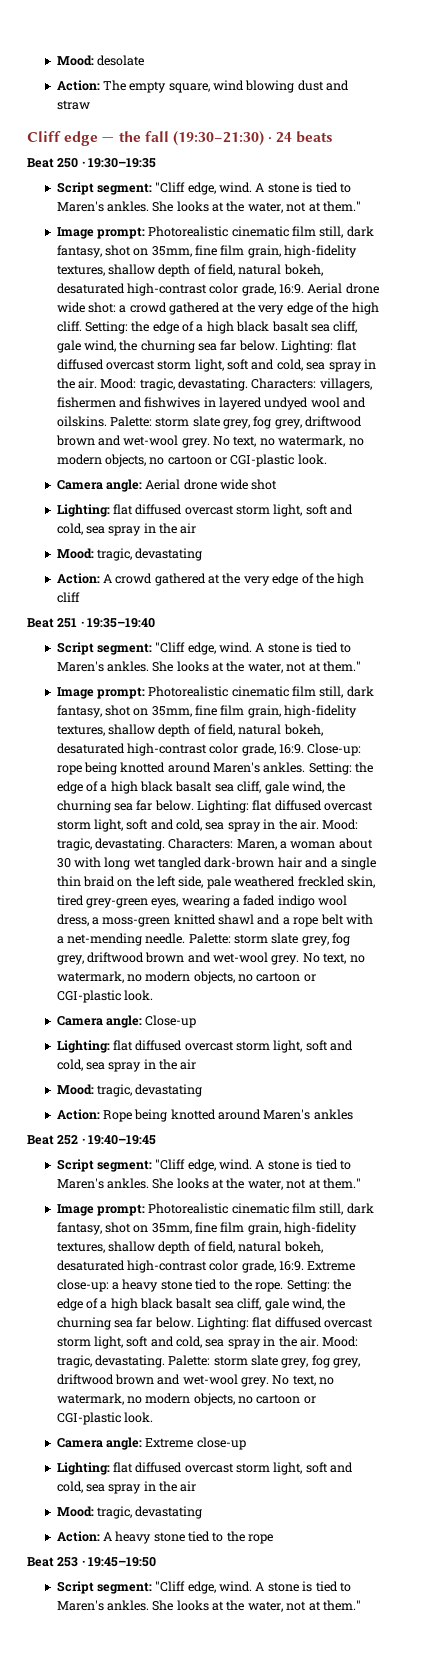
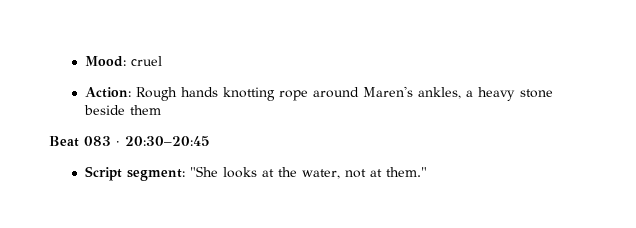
- Mood: desolate
- Action: The empty square, wind blowing dust and straw
- Cliff edge — the fall (19:30–21:30) · 24 beats
- Beat 250 · 19:30–19:35
- Script segment: "Cliff edge, wind. A stone is tied to Maren's ankles. She looks at the water, not at them."
- Image prompt: Photorealistic cinematic film still, dark fantasy, shot on 35mm, fine film grain, high-fidelity textures, shallow depth of field, natural bokeh, desaturated high-contrast color grade, 16:9. Aerial drone wide shot: a crowd gathered at the very edge of the high cliff. Setting: the edge of a high black basalt sea cliff, gale wind, the churning sea far below. Lighting: flat diffused overcast storm light, soft and cold, sea spray in the air. Mood: tragic, devastating. Characters: villagers, fishermen and fishwives in layered undyed wool and oilskins. Palette: storm slate grey, fog grey, driftwood brown and wet-wool grey. No text, no watermark, no modern objects, no cartoon or CGI-plastic look.
- Camera angle: Aerial drone wide shot
- Lighting: flat diffused overcast storm light, soft and cold, sea spray in the air
- Mood: tragic, devastating
- Action: A crowd gathered at the very edge of the high cliff
- Beat 251 · 19:35–19:40
- Script segment: "Cliff edge, wind. A stone is tied to Maren's ankles. She looks at the water, not at them."
- Image prompt: Photorealistic cinematic film still, dark fantasy, shot on 35mm, fine film grain, high-fidelity textures, shallow depth of field, natural bokeh, desaturated high-contrast color grade, 16:9. Close-up: rope being knotted around Maren's ankles. Setting: the edge of a high black basalt sea cliff, gale wind, the churning sea far below. Lighting: flat diffused overcast storm light, soft and cold, sea spray in the air. Mood: tragic, devastating. Characters: Maren, a woman about 30 with long wet tangled dark-brown hair and a single thin braid on the left side, pale weathered freckled skin, tired grey-green eyes, wearing a faded indigo wool dress, a moss-green knitted shawl and a rope belt with a net-mending needle. Palette: storm slate grey, fog grey, driftwood brown and wet-wool grey. No text, no watermark, no modern objects, no cartoon or CGI-plastic look.
- Camera angle: Close-up
- Lighting: flat diffused overcast storm light, soft and cold, sea spray in the air
- Mood: tragic, devastating
- Action: Rope being knotted around Maren's ankles
- Beat 252 · 19:40–19:45
- Script segment: "Cliff edge, wind. A stone is tied to Maren's ankles. She looks at the water, not at them."
- Image prompt: Photorealistic cinematic film still, dark fantasy, shot on 35mm, fine film grain, high-fidelity textures, shallow depth of field, natural bokeh, desaturated high-contrast color grade, 16:9. Extreme close-up: a heavy stone tied to the rope. Setting: the edge of a high black basalt sea cliff, gale wind, the churning sea far below. Lighting: flat diffused overcast storm light, soft and cold, sea spray in the air. Mood: tragic, devastating. Palette: storm slate grey, fog grey, driftwood brown and wet-wool grey. No text, no watermark, no modern objects, no cartoon or CGI-plastic look.
- Camera angle: Extreme close-up
- Lighting: flat diffused overcast storm light, soft and cold, sea spray in the air
- Mood: tragic, devastating
- Action: A heavy stone tied to the rope
- Beat 253 · 19:45–19:50
- Script segment: "Cliff edge, wind. A stone is tied to Maren's ankles. She looks at the water, not at them."
+ Mood: cruel
+ Action: Rough hands knotting rope around Maren's ankles, a heavy stone beside them
+ Beat 083 · 20:30–20:45
+ Script segment: "She looks at the water, not at them."

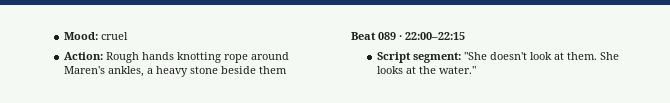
- Beat 083 · 20:30–20:45
+ Beat 089 · 22:00–22:15
- Script segment: "She looks at the water, not at them."
+ Script segment: "She doesn't look at them. She looks at the water."

